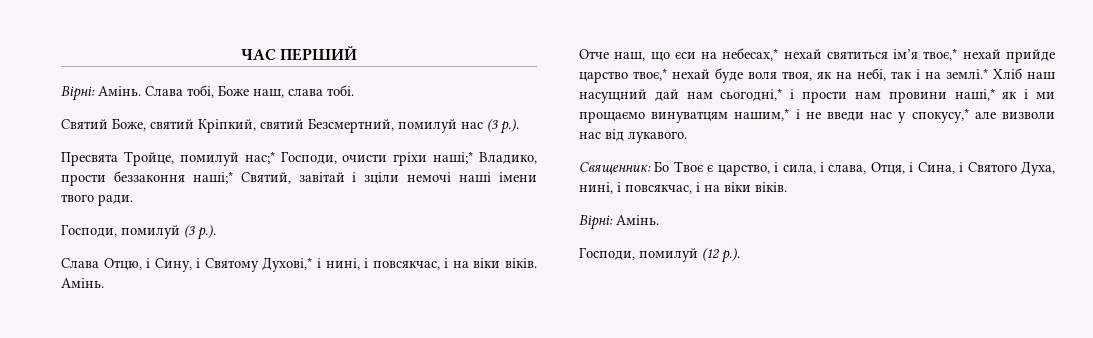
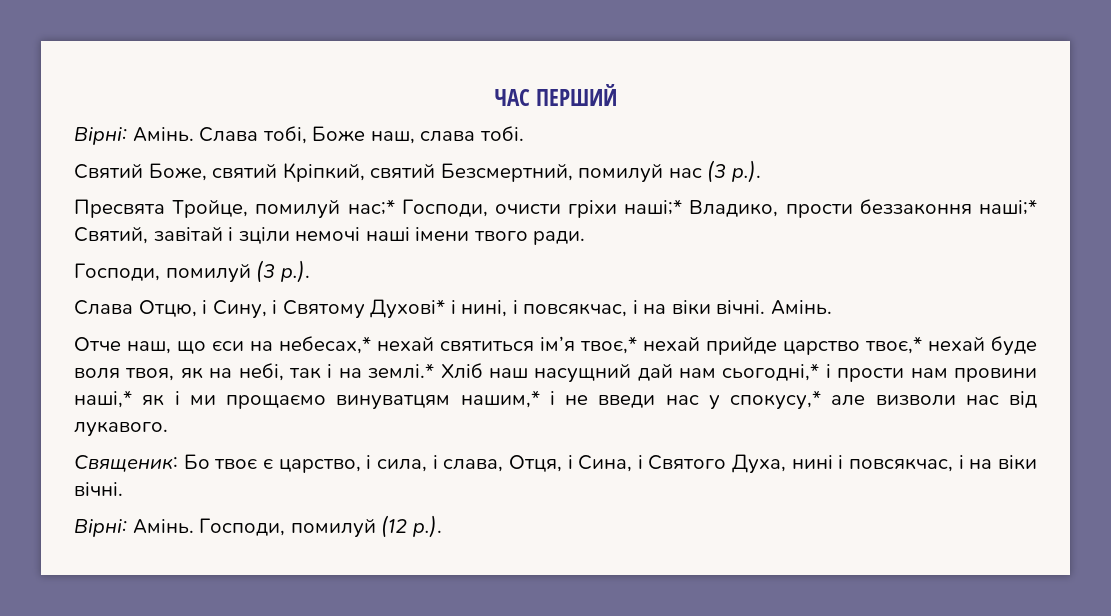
- Слава Отцю, і Сину, і Святому Духові,* і нині, і повсякчас, і на віки віків.
+ Слава Отцю, і Сину, і Святому Духові* і нині, і повсякчас, і на віки вічні.
- Священник: Бо Твоє є царство, і сила, і слава, Отця, і Сина, і Святого Духа, нині, і повсякчас, і на віки віків.
- Вірні: Амінь.
- Господи, помилуй (12 р.).
+ Священик: Бо твоє є царство, і сила, і слава, Отця, і Сина, і Святого Духа, нині і повсякчас, і на віки вічні.
+ Вірні: Амінь. Господи, помилуй (12 р.).

